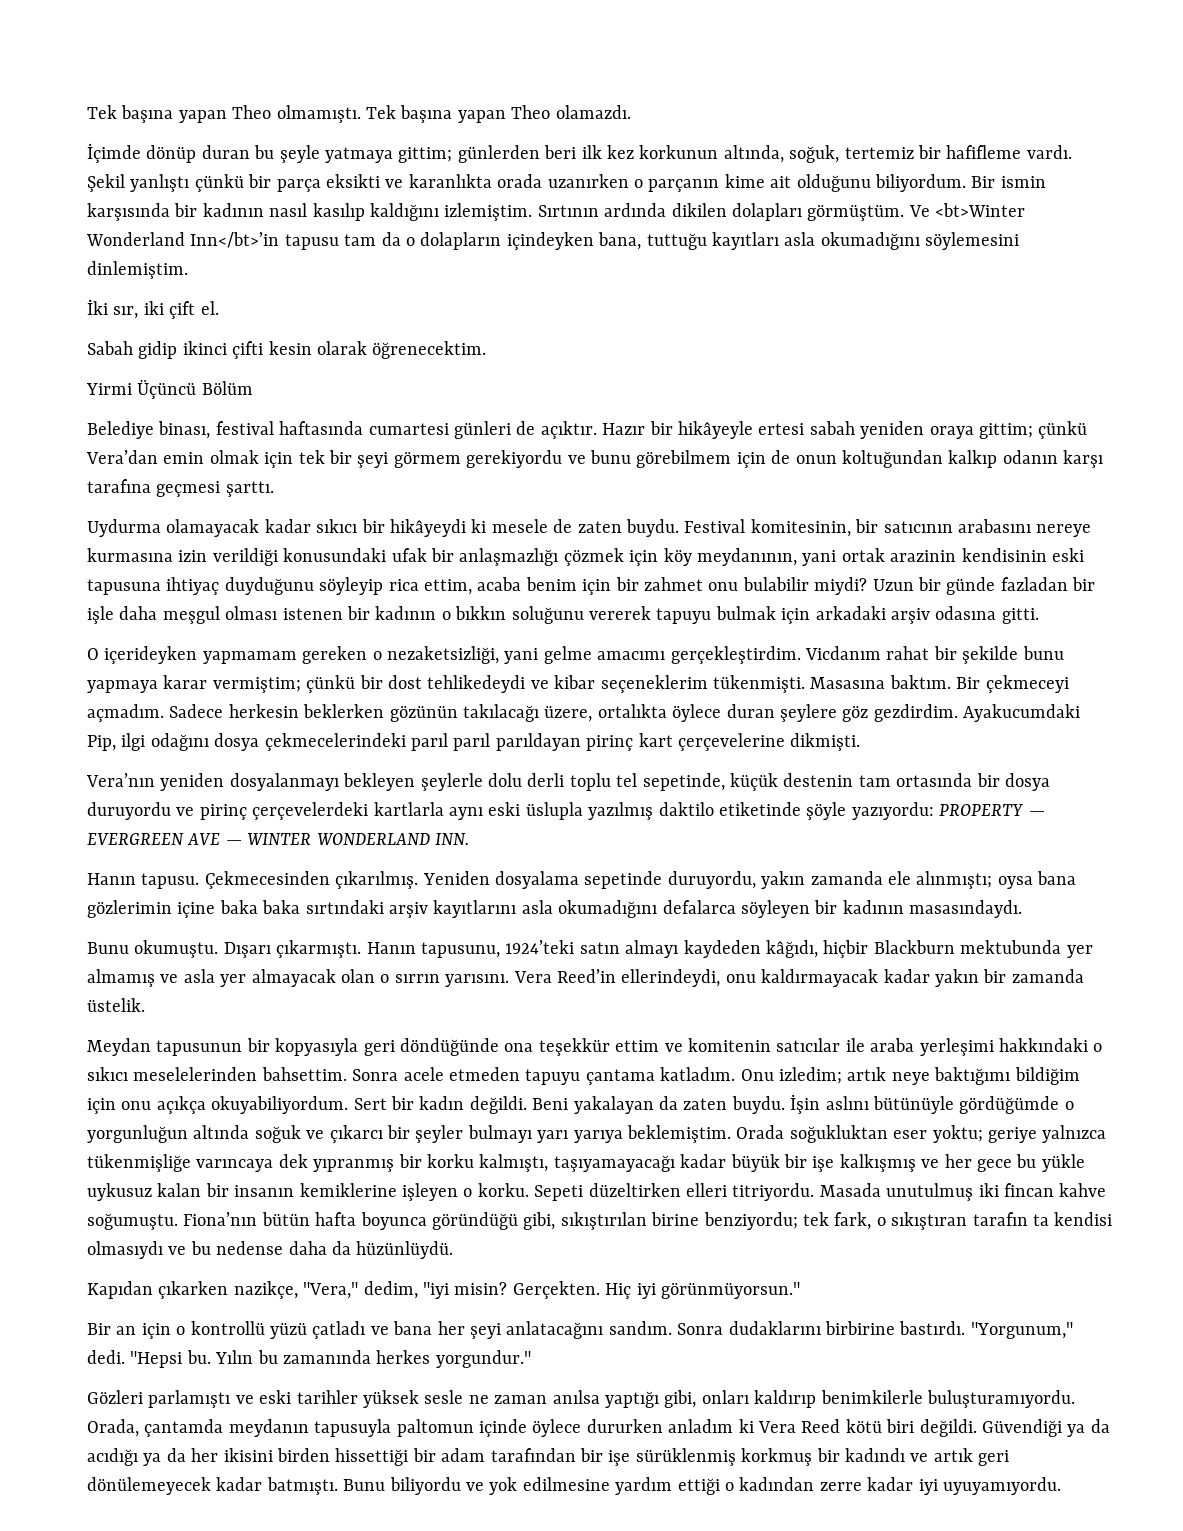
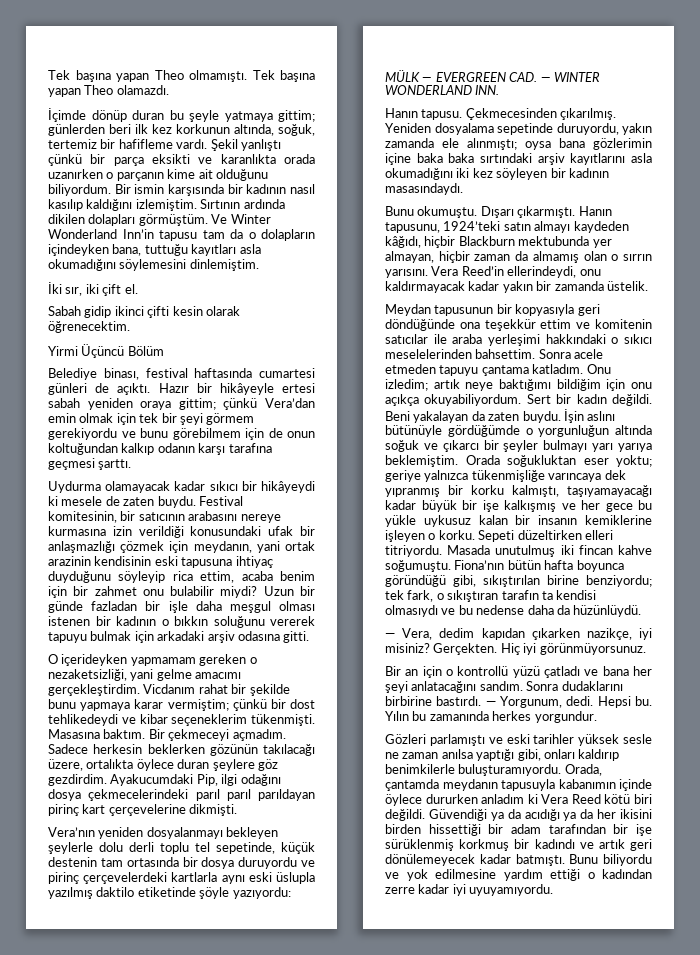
- Ve <bt>Winter Wonderland Inn</bt>’in tapusu tam da o dolapların içindeyken bana, tuttuğu kayıtları asla okumadığını söylemesini dinlemiştim.
+ Ve Winter Wonderland Inn’in tapusu tam da o dolapların içindeyken bana, tuttuğu kayıtları asla okumadığını söylemesini dinlemiştim.
- Belediye binası, festival haftasında cumartesi günleri de açıktır.
+ Belediye binası, festival haftasında cumartesi günleri de açıktı.
- Festival komitesinin, bir satıcının arabasını nereye kurmasına izin verildiği konusundaki ufak bir anlaşmazlığı çözmek için köy meydanının, yani ortak arazinin kendisinin eski tapusuna ihtiyaç duyduğunu söyleyip rica ettim, acaba benim için bir zahmet onu bulabilir miydi?
+ Festival komitesinin, bir satıcının arabasını nereye kurmasına izin verildiği konusundaki ufak bir anlaşmazlığı çözmek için meydanın, yani ortak arazinin kendisinin eski tapusuna ihtiyaç duyduğunu söyleyip rica ettim, acaba benim için bir zahmet onu bulabilir miydi?
- Vera’nın yeniden dosyalanmayı bekleyen şeylerle dolu derli toplu tel sepetinde, küçük destenin tam ortasında bir dosya duruyordu ve pirinç çerçevelerdeki kartlarla aynı eski üslupla yazılmış daktilo etiketinde şöyle yazıyordu: PROPERTY — EVERGREEN AVE — WINTER WONDERLAND INN.
+ Vera’nın yeniden dosyalanmayı bekleyen şeylerle dolu derli toplu tel sepetinde, küçük destenin tam ortasında bir dosya duruyordu ve pirinç çerçevelerdeki kartlarla aynı eski üslupla yazılmış daktilo etiketinde şöyle yazıyordu: MÜLK — EVERGREEN CAD. — WINTER WONDERLAND INN.
- Yeniden dosyalama sepetinde duruyordu, yakın zamanda ele alınmıştı; oysa bana gözlerimin içine baka baka sırtındaki arşiv kayıtlarını asla okumadığını defalarca söyleyen bir kadının masasındaydı.
+ Yeniden dosyalama sepetinde duruyordu, yakın zamanda ele alınmıştı; oysa bana gözlerimin içine baka baka sırtındaki arşiv kayıtlarını asla okumadığını iki kez söyleyen bir kadının masasındaydı.
- Hanın tapusunu, 1924’teki satın almayı kaydeden kâğıdı, hiçbir Blackburn mektubunda yer almamış ve asla yer almayacak olan o sırrın yarısını.
+ Hanın tapusunu, 1924’teki satın almayı kaydeden kâğıdı, hiçbir Blackburn mektubunda yer almayan, hiçbir zaman da almamış olan o sırrın yarısını.
- Kapıdan çıkarken nazikçe, "Vera," dedim, "iyi misin?
+ — Vera, dedim kapıdan çıkarken nazikçe, iyi misiniz?
- Hiç iyi görünmüyorsun."
+ Hiç iyi görünmüyorsunuz.
- "Yorgunum," dedi. "Hepsi bu.
+ — Yorgunum, dedi. Hepsi bu.
- Yılın bu zamanında herkes yorgundur."
+ Yılın bu zamanında herkes yorgundur.
- Orada, çantamda meydanın tapusuyla paltomun içinde öylece dururken anladım ki Vera Reed kötü biri değildi.
+ Orada, çantamda meydanın tapusuyla kabanımın içinde öylece dururken anladım ki Vera Reed kötü biri değildi.

